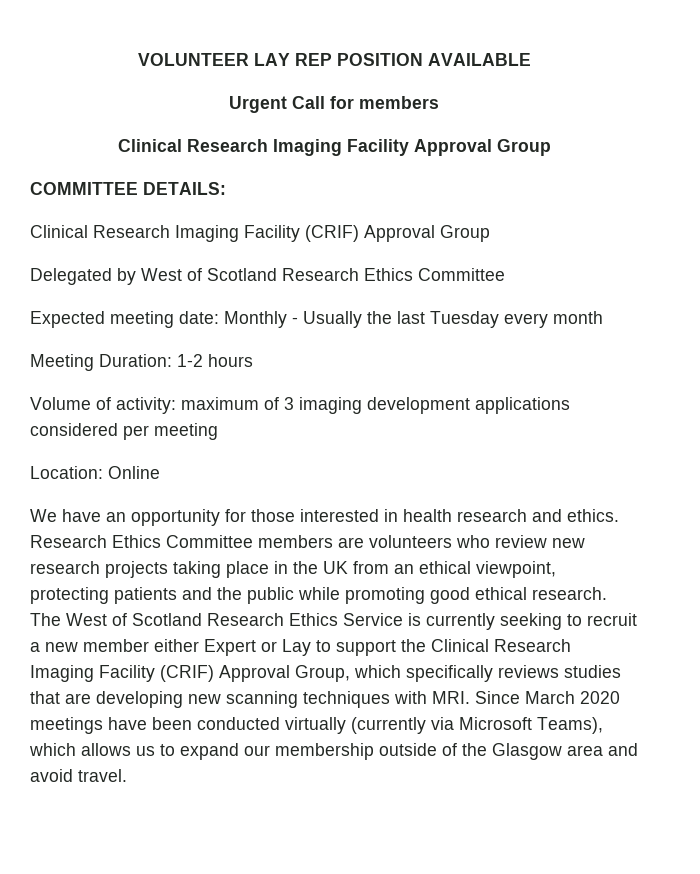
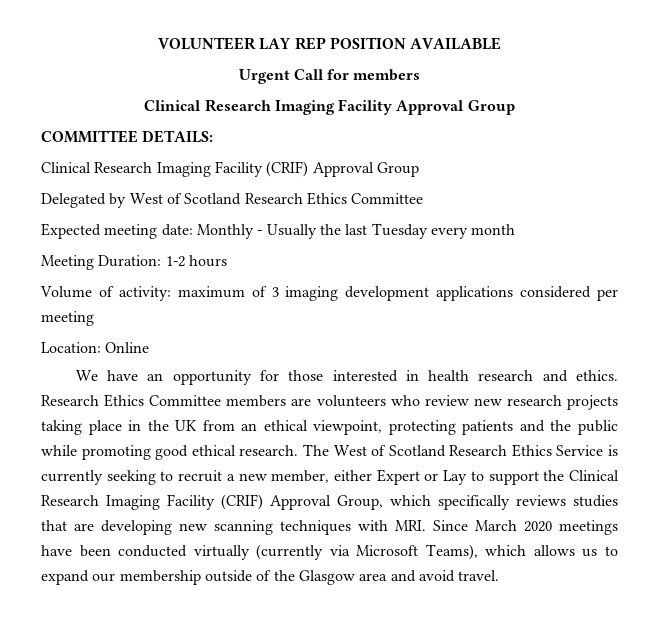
- The West of Scotland Research Ethics Service is currently seeking to recruit a new member either Expert or Lay to support the Clinical Research Imaging Facility (CRIF) Approval Group, which specifically reviews studies that are developing new scanning techniques with MRI. Since March 2020 meetings have been conducted virtually (currently via Microsoft Teams), which allows us to expand our membership outside of the Glasgow area and avoid travel.
+ The West of Scotland Research Ethics Service is currently seeking to recruit a new member, either Expert or Lay to support the Clinical Research Imaging Facility (CRIF) Approval Group, which specifically reviews studies that are developing new scanning techniques with MRI. Since March 2020 meetings have been conducted virtually (currently via Microsoft Teams), which allows us to expand our membership outside of the Glasgow area and avoid travel.

